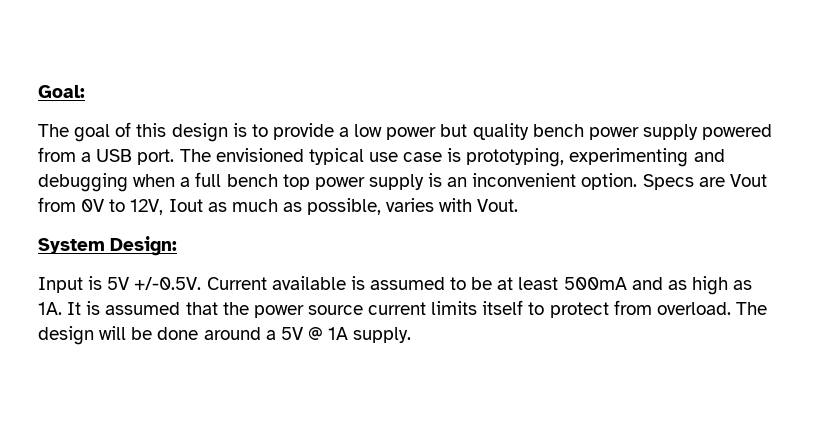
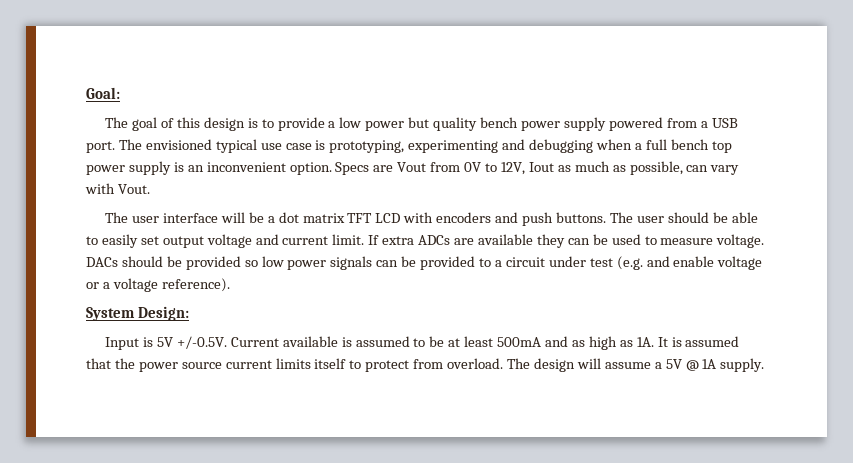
- Specs are Vout from 0V to 12V, Iout as much as possible, varies with Vout.
+ Specs are Vout from 0V to 12V, Iout as much as possible, can vary with Vout.
+ The user interface will be a dot matrix TFT LCD with encoders and push buttons. The user should be able to easily set output voltage and current limit. If extra ADCs are available they can be used to measure voltage. DACs should be provided so low power signals can be provided to a circuit under test (e.g. and enable voltage or a voltage reference).
- The design will be done around a 5V @ 1A supply.
+ The design will assume a 5V @ 1A supply.

